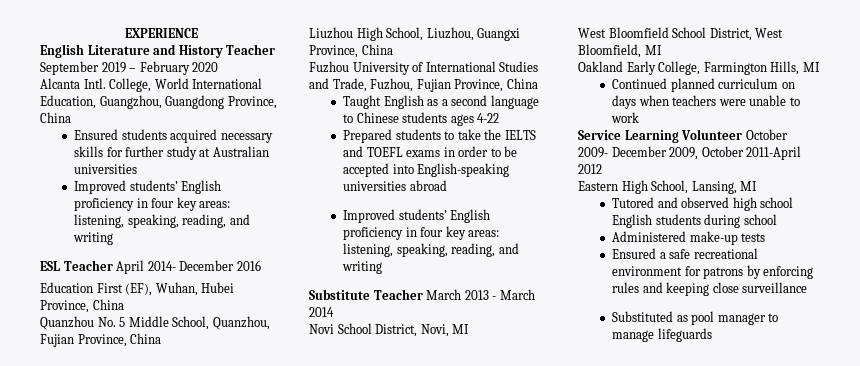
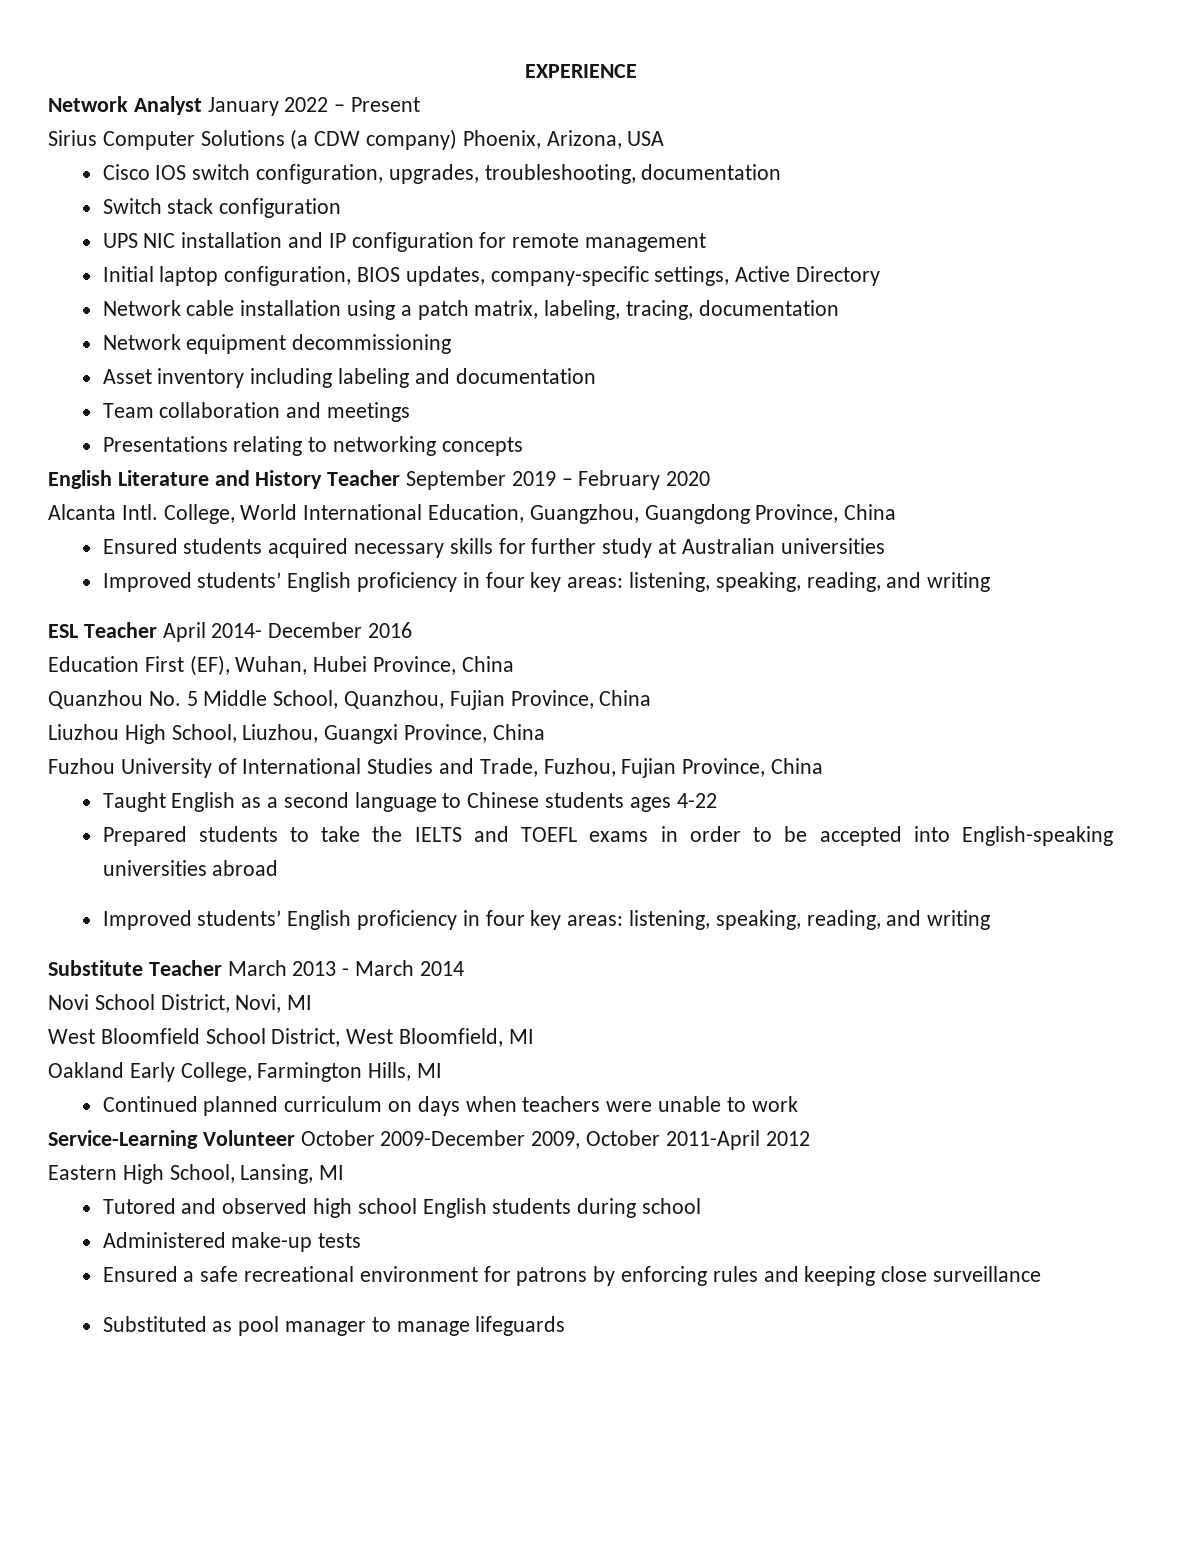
+ Network Analyst January 2022 – Present
+ Sirius Computer Solutions (a CDW company) Phoenix, Arizona, USA
+ Cisco IOS switch configuration, upgrades, troubleshooting, documentation
+ Switch stack configuration
+ UPS NIC installation and IP configuration for remote management
+ Initial laptop configuration, BIOS updates, company-specific settings, Active Directory
+ Network cable installation using a patch matrix, labeling, tracing, documentation
+ Network equipment decommissioning
+ Asset inventory including labeling and documentation
+ Team collaboration and meetings
+ Presentations relating to networking concepts
- Service Learning Volunteer October 2009- December 2009, October 2011-April 2012
+ Service-Learning Volunteer October 2009-December 2009, October 2011-April 2012

